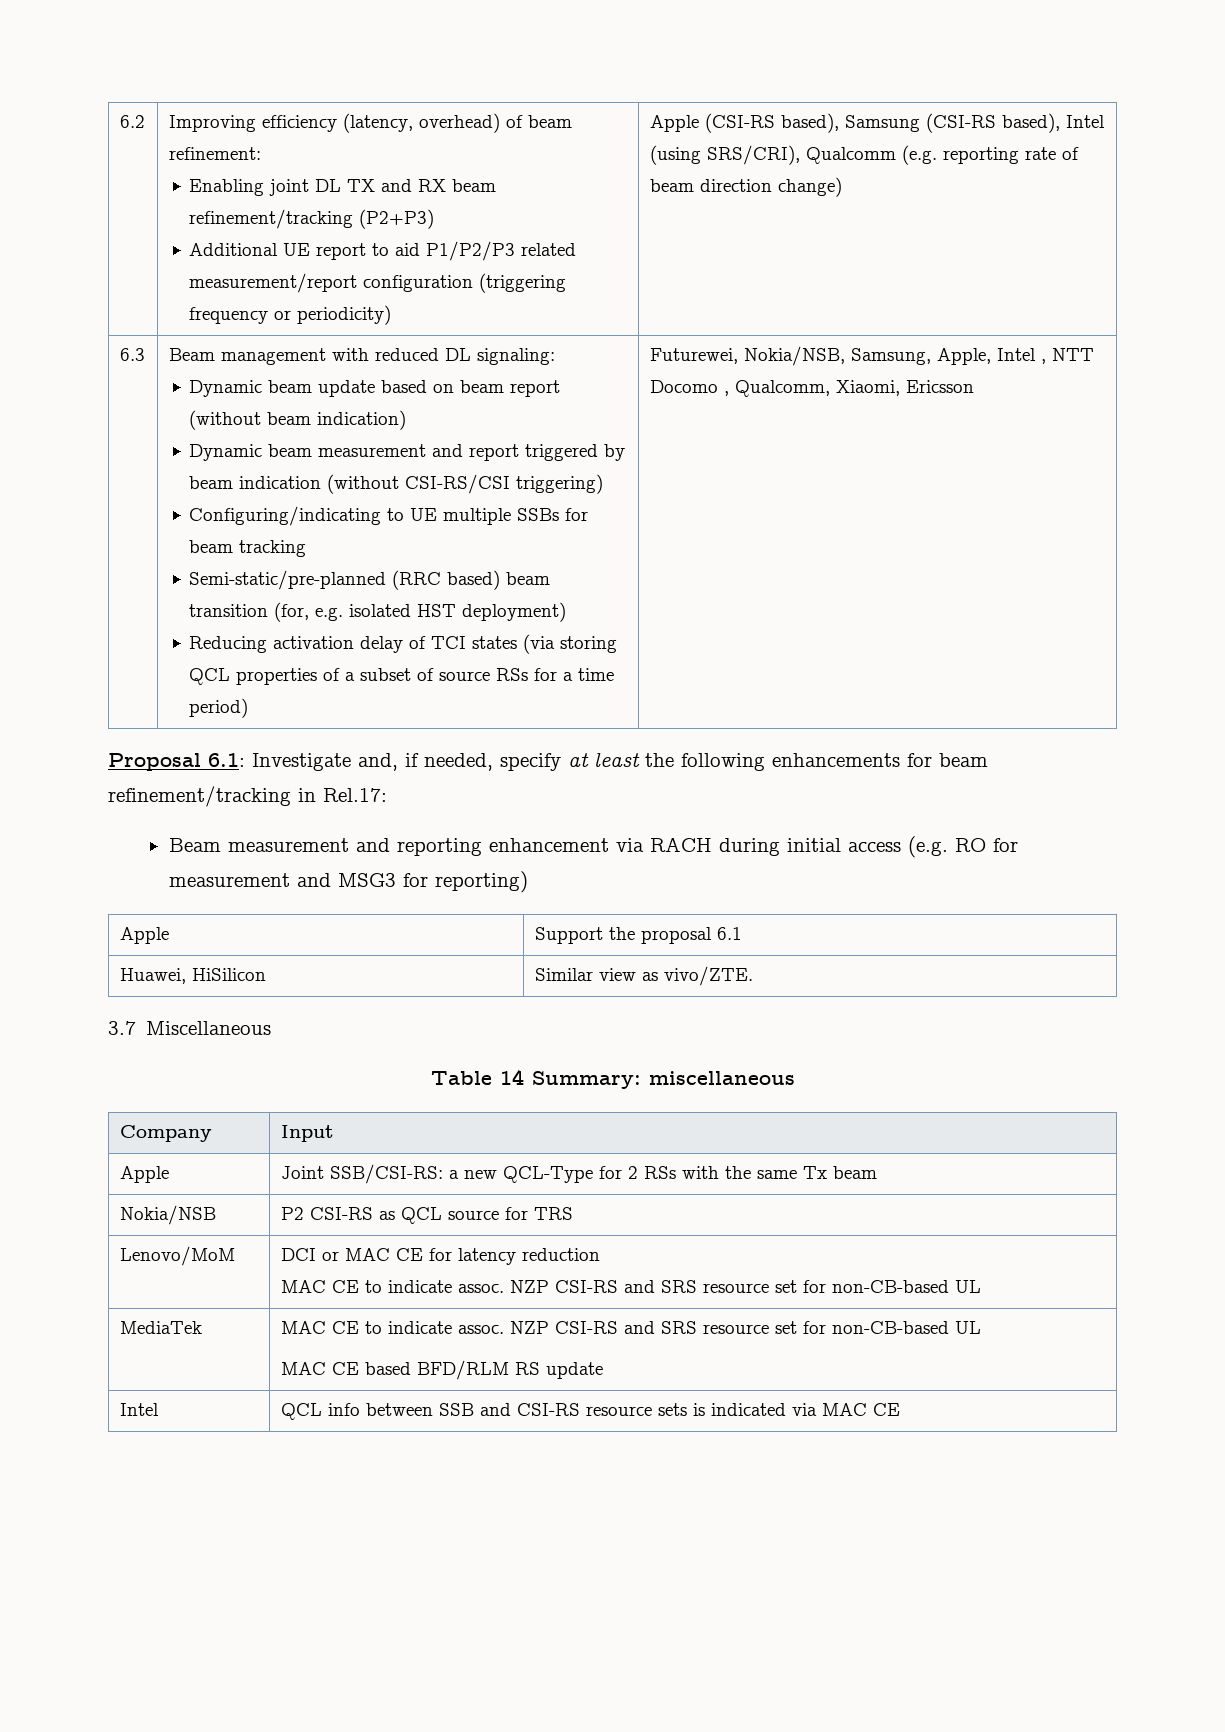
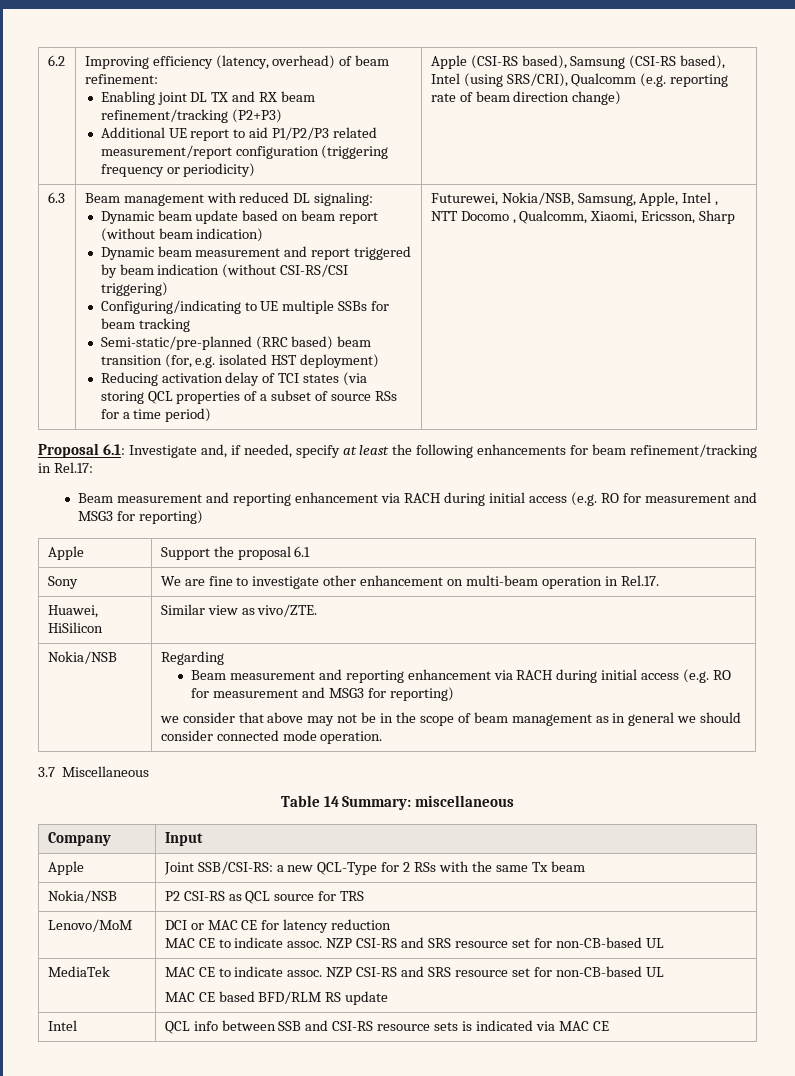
- Futurewei, Nokia/NSB, Samsung, Apple, Intel , NTT Docomo , Qualcomm, Xiaomi, Ericsson
+ Futurewei, Nokia/NSB, Samsung, Apple, Intel , NTT Docomo , Qualcomm, Xiaomi, Ericsson, Sharp
+ Sony | We are fine to investigate other enhancement on multi-beam operation in Rel.17.
+ Nokia/NSB | Regarding
+ Beam measurement and reporting enhancement via RACH during initial access (e.g. RO for measurement and MSG3 for reporting)
+ we consider that above may not be in the scope of beam management as in general we should consider connected mode operation.

